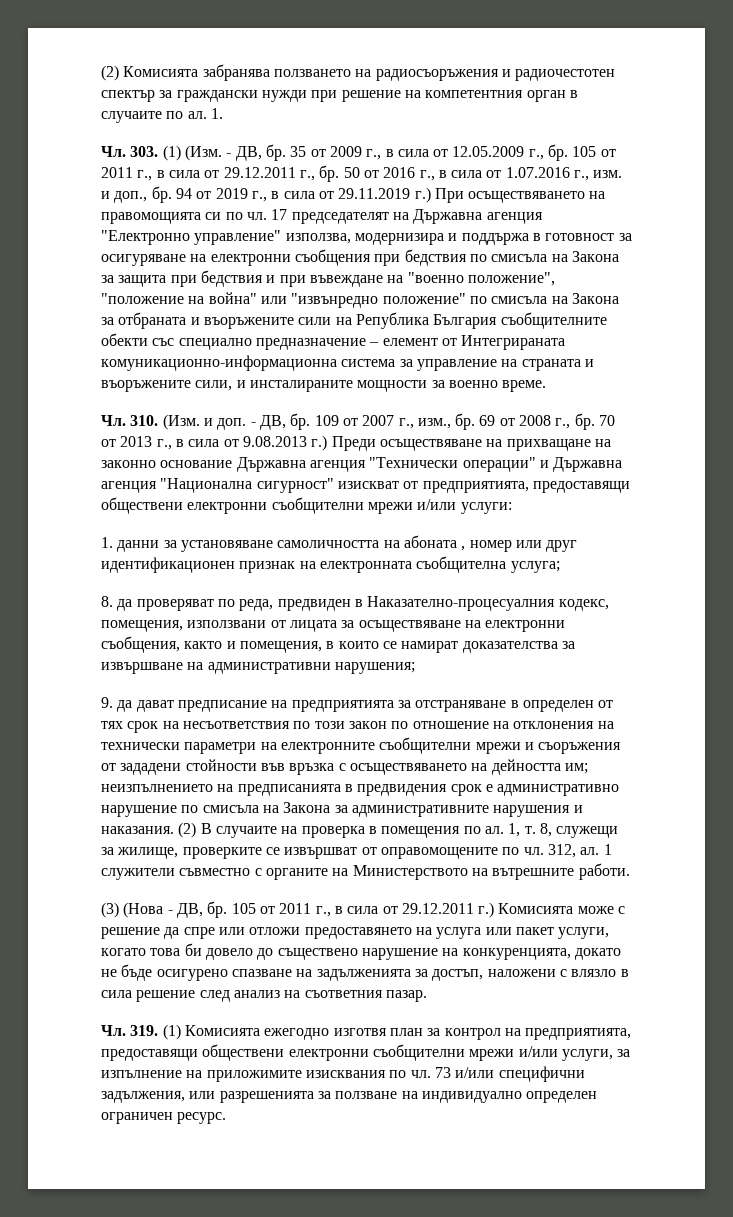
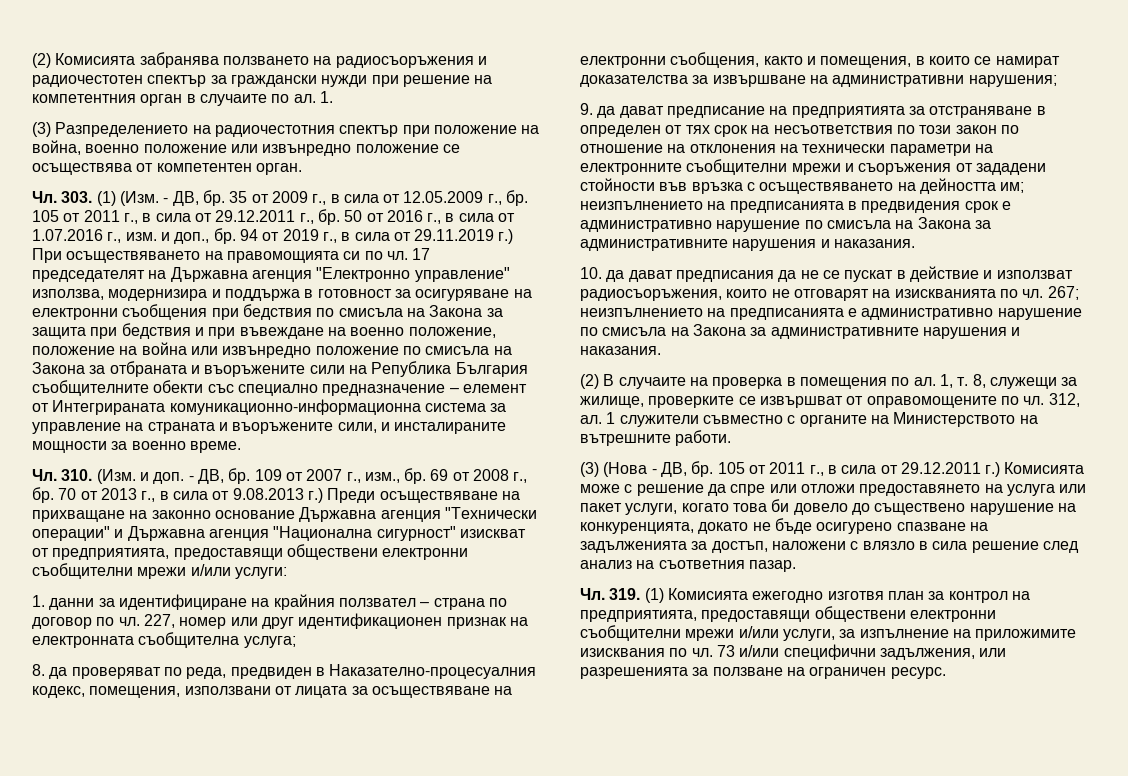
+ (3) Разпределението на радиочестотния спектър при положение на война, военно положение или извънредно положение се осъществява от компетентен орган.
- 17 председателят на Държавна агенция "Електронно управление" използва, модернизира и поддържа в готовност за осигуряване на електронни съобщения при бедствия по смисъла на Закона за защита при бедствия и при въвеждане на "военно положение", "положение на война" или "извънредно положение" по смисъла на Закона за отбраната и въоръжените сили на Република България съобщителните обекти със специално предназначение – елемент от Интегрираната комуникационно-информационна система за управление на страната и въоръжените сили, и инсталираните мощности за военно време.
+ 17 председателят на Държавна агенция "Електронно управление" използва, модернизира и поддържа в готовност за осигуряване на електронни съобщения при бедствия по смисъла на Закона за защита при бедствия и при въвеждане на военно положение, положение на война или извънредно положение по смисъла на Закона за отбраната и въоръжените сили на Република България съобщителните обекти със специално предназначение – елемент от Интегрираната комуникационно-информационна система за управление на страната и въоръжените сили, и инсталираните мощности за военно време.
- 1. данни за установяване самоличността на абоната , номер или друг идентификационен признак на електронната съобщителна услуга;
+ 1. данни за идентифициране на крайния ползвател – страна по договор по чл. 227, номер или друг идентификационен признак на електронната съобщителна услуга;
- неизпълнението на предписанията в предвидения срок е административно нарушение по смисъла на Закона за административните нарушения и наказания. (2) В случаите на проверка в помещения по ал.
+ неизпълнението на предписанията в предвидения срок е административно нарушение по смисъла на Закона за административните нарушения и наказания.
+ 10. да дават предписания да не се пускат в действие и използват радиосъоръжения, които не отговарят на изискванията по чл. 267; неизпълнението на предписанията е административно нарушение по смисъла на Закона за административните нарушения и наказания.
+ (2) В случаите на проверка в помещения по ал.
- 73 и/или специфични задължения, или разрешенията за ползване на индивидуално определен ограничен ресурс.
+ 73 и/или специфични задължения, или разрешенията за ползване на ограничен ресурс.

